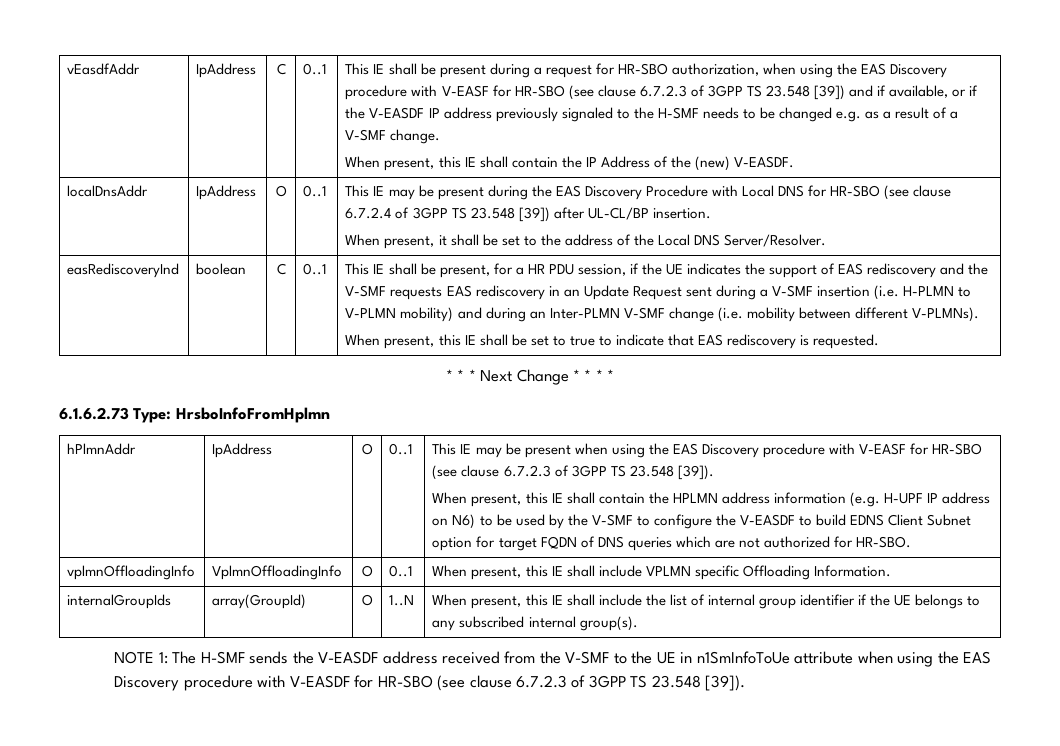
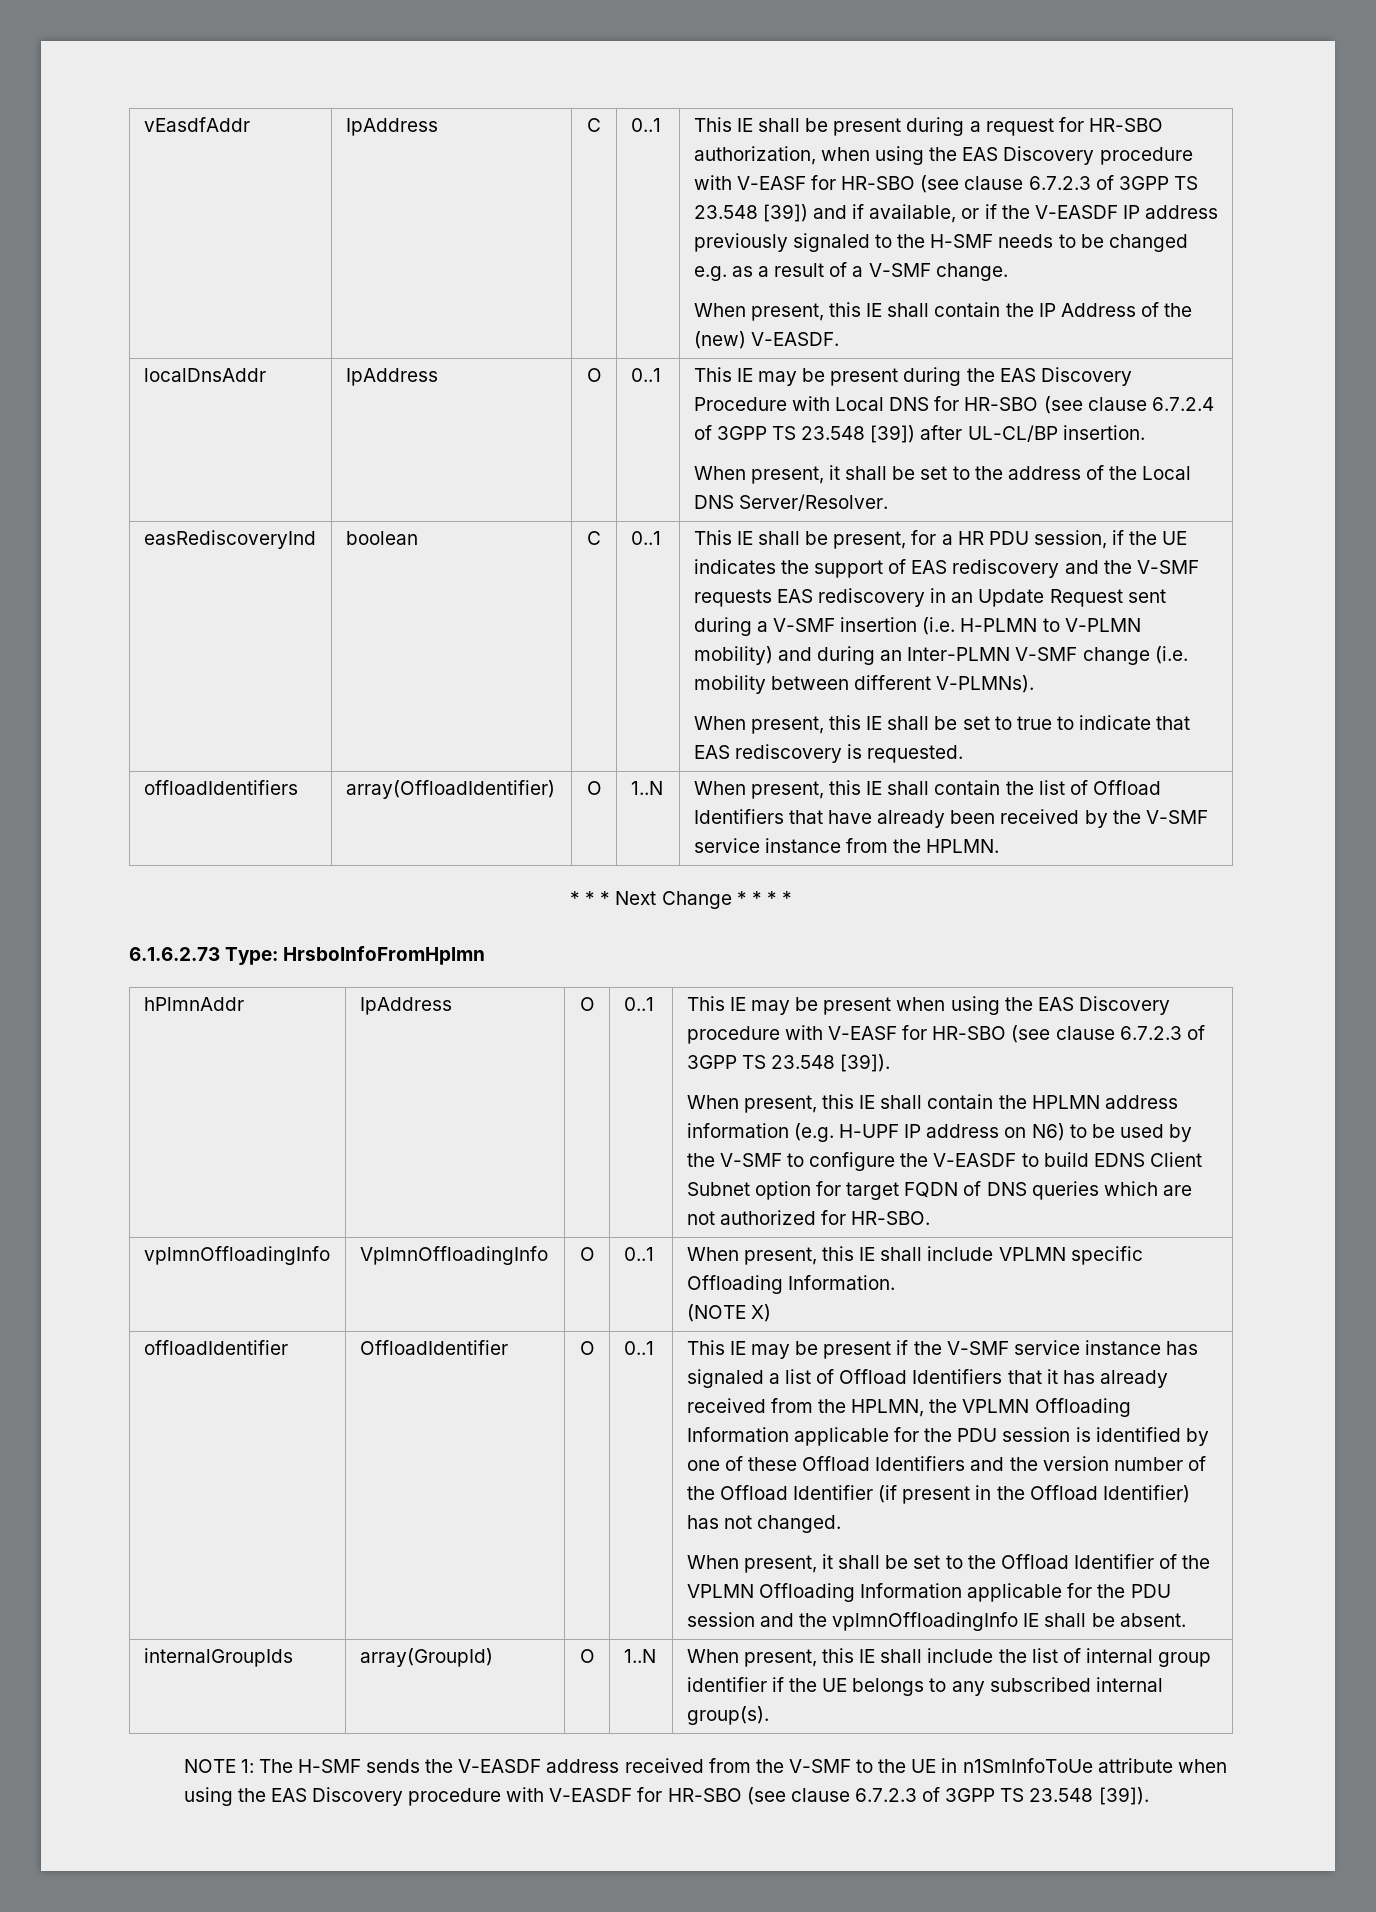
+ offloadIdentifiers | array(OffloadIdentifier) | O | 1..N | When present, this IE shall contain the list of Offload Identifiers that have already been received by the V-SMF service instance from the HPLMN.
  vplmnOffloadingInfo | VplmnOffloadingInfo | O | 0..1 | When present, this IE shall include VPLMN specific Offloading Information.
+ (NOTE X)
+ offloadIdentifier | OffloadIdentifier | O | 0..1 | This IE may be present if the V-SMF service instance has signaled a list of Offload Identifiers that it has already received from the HPLMN, the VPLMN Offloading Information applicable for the PDU session is identified by one of these Offload Identifiers and the version number of the Offload Identifier (if present in the Offload Identifier) has not changed.
+ When present, it shall be set to the Offload Identifier of the VPLMN Offloading Information applicable for the PDU session and the vplmnOffloadingInfo IE shall be absent.

